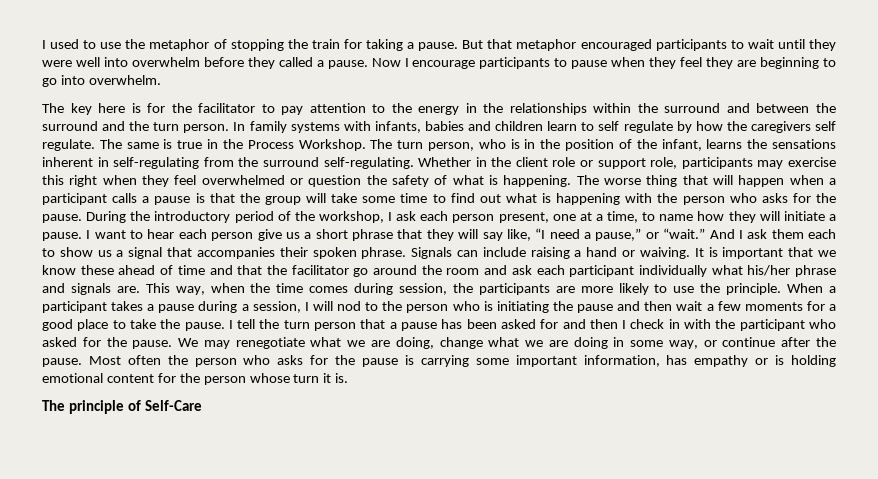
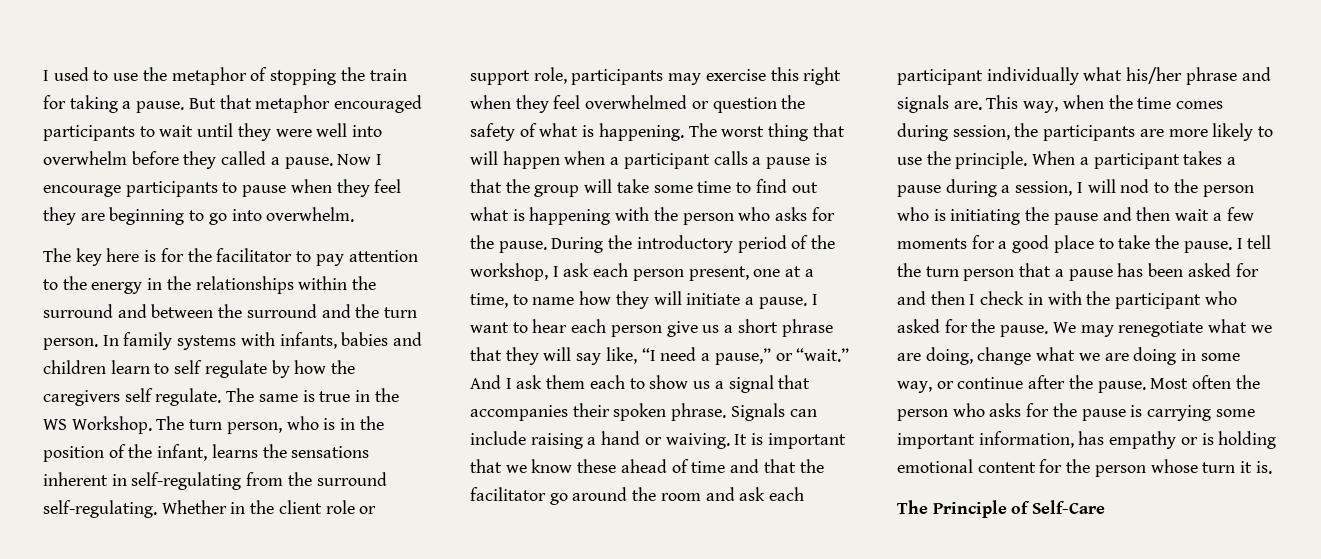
- The same is true in the Process Workshop.
+ The same is true in the WS Workshop.
- The worse thing that will happen when a participant calls a pause is that the group will take some time to find out what is happening with the person who asks for the pause.
+ The worst thing that will happen when a participant calls a pause is that the group will take some time to find out what is happening with the person who asks for the pause.
- The principle of Self-Care
+ The Principle of Self-Care

